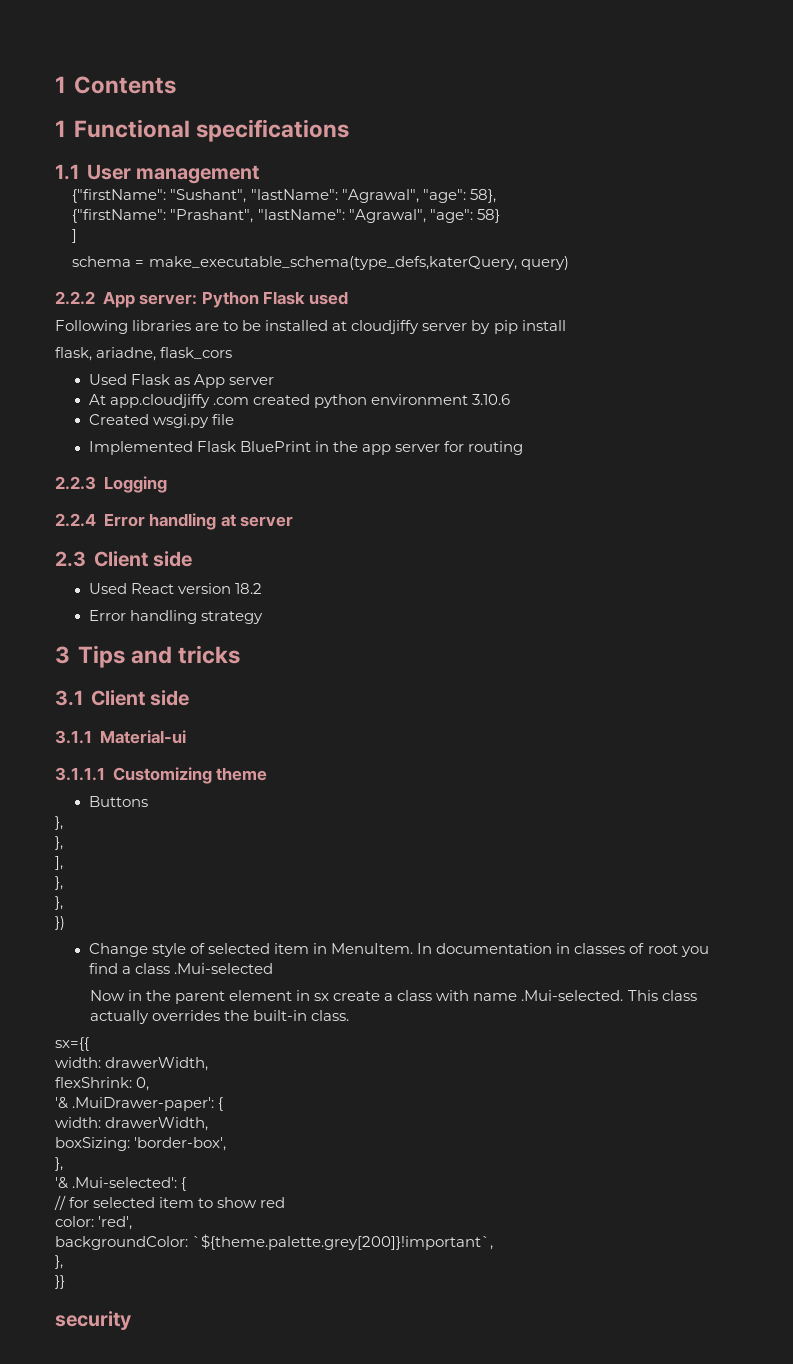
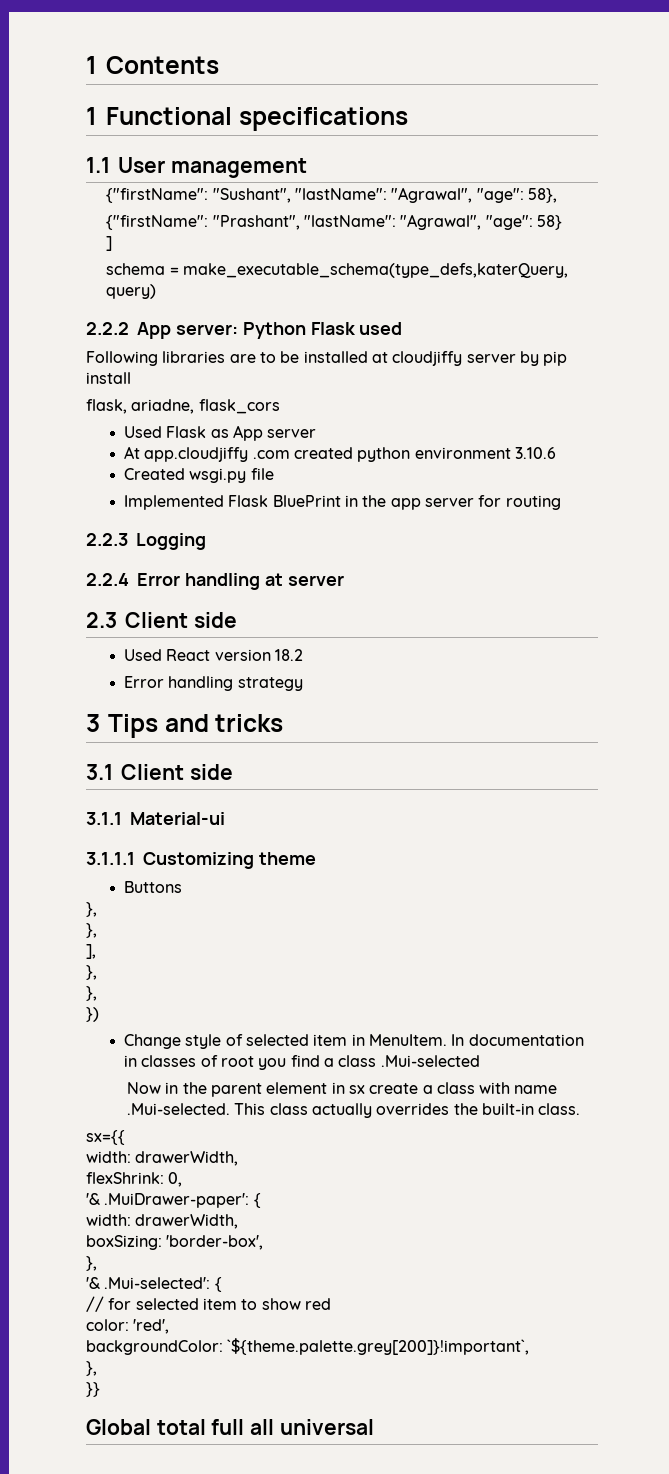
- security
+ Global total full all universal

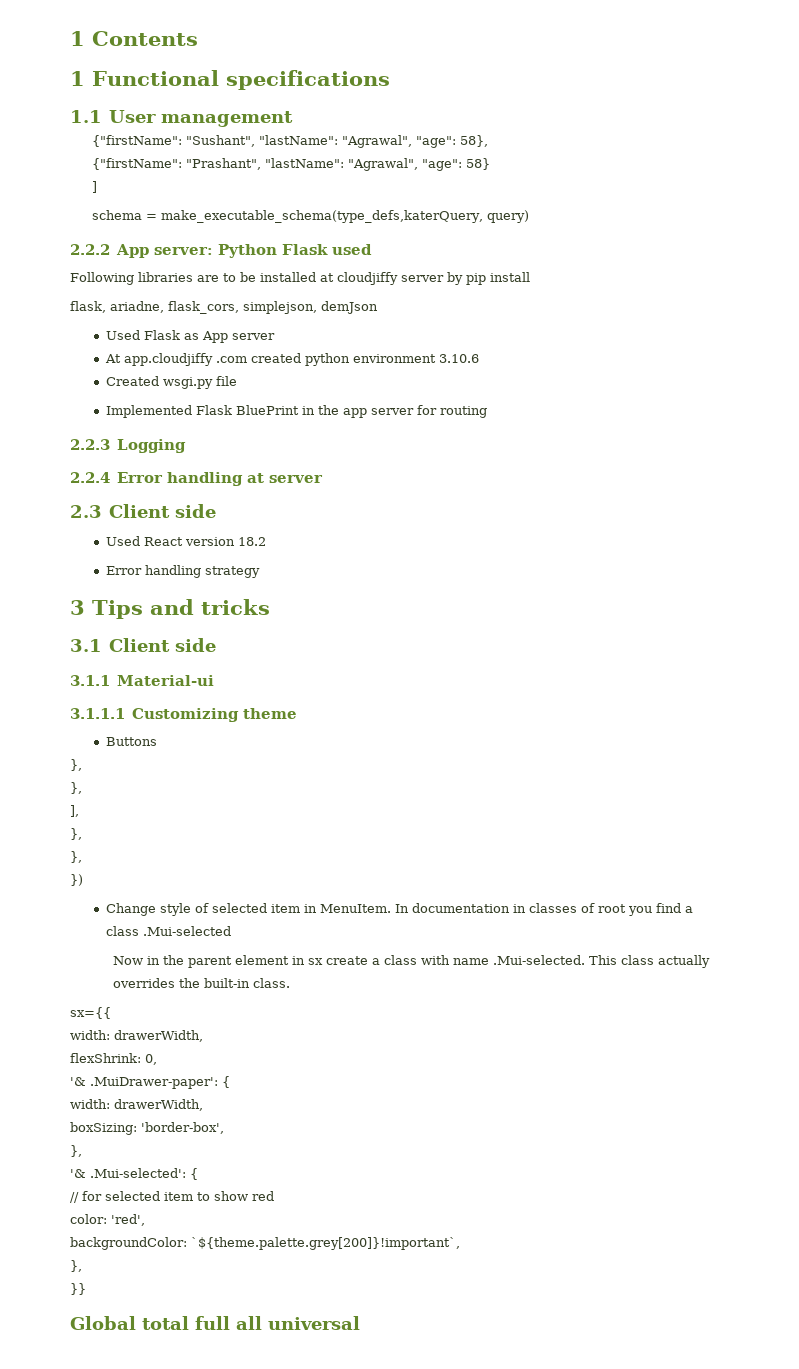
- flask, ariadne, flask_cors
+ flask, ariadne, flask_cors, simplejson, demJson

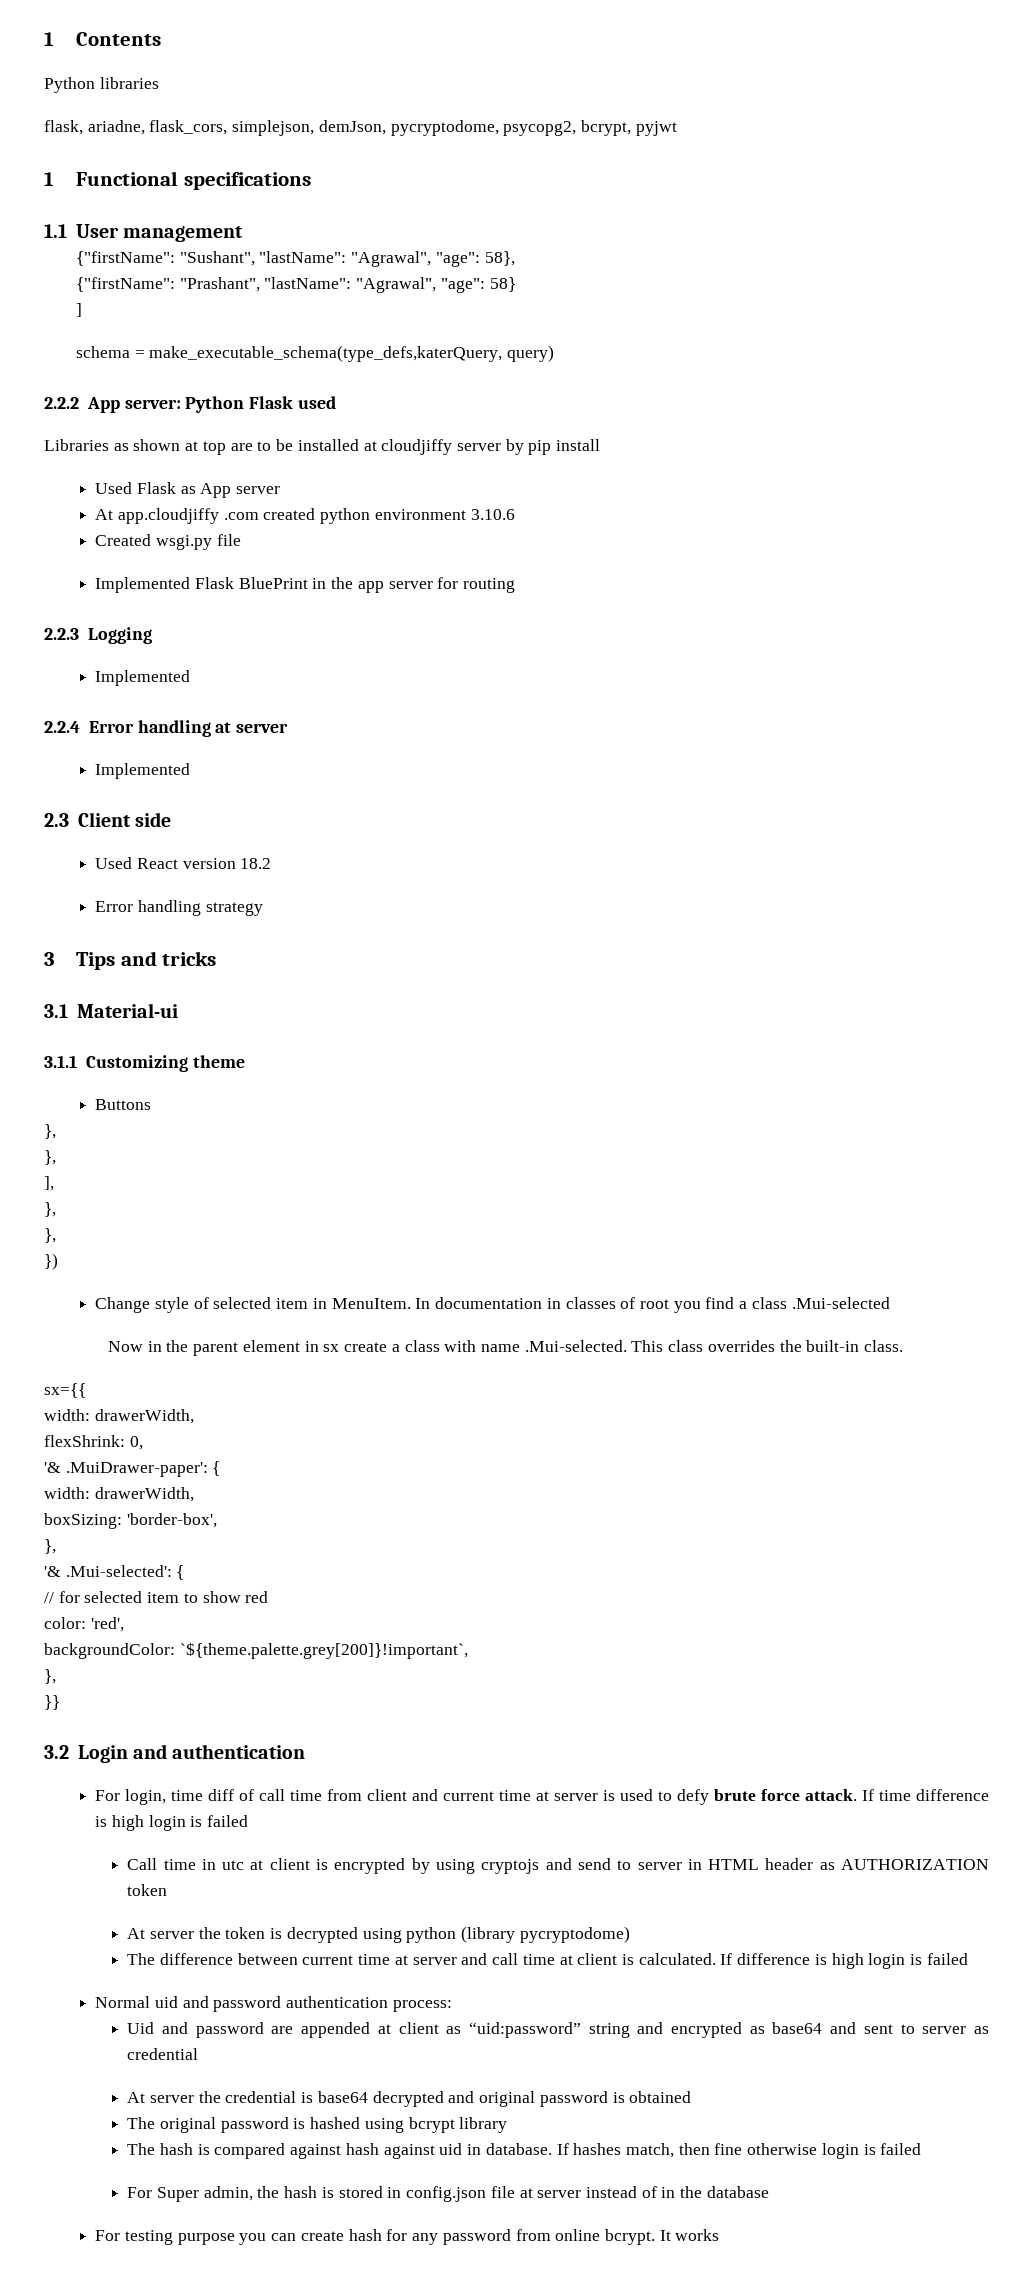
+ Python libraries
+ flask, ariadne, flask_cors, simplejson, demJson, pycryptodome, psycopg2, bcrypt, pyjwt
- Following libraries are to be installed at cloudjiffy server by pip install
+ Libraries as shown at top are to be installed at cloudjiffy server by pip install
- flask, ariadne, flask_cors, simplejson, demJson
  2.2.3 Logging
+ Implemented
  2.2.4 Error handling at server
+ Implemented
- 3.1 Client side
- 3.1.1 Material-ui
+ 3.1 Material-ui
- 3.1.1.1 Customizing theme
+ 3.1.1 Customizing theme
- Now in the parent element in sx create a class with name .Mui-selected. This class actually overrides the built-in class.
+ Now in the parent element in sx create a class with name .Mui-selected. This class overrides the built-in class.
- Global total full all universal
+ 3.2 Login and authentication
+ For login, time diff of call time from client and current time at server is used to defy brute force attack. If time difference is high login is failed
+ Call time in utc at client is encrypted by using cryptojs and send to server in HTML header as AUTHORIZATION token
+ At server the token is decrypted using python (library pycryptodome)
+ The difference between current time at server and call time at client is calculated. If difference is high login is failed
+ Normal uid and password authentication process:
+ Uid and password are appended at client as “uid:password” string and encrypted as base64 and sent to server as credential
+ At server the credential is base64 decrypted and original password is obtained
+ The original password is hashed using bcrypt library
+ The hash is compared against hash against uid in database. If hashes match, then fine otherwise login is failed
+ For Super admin, the hash is stored in config.json file at server instead of in the database
+ For testing purpose you can create hash for any password from online bcrypt. It works

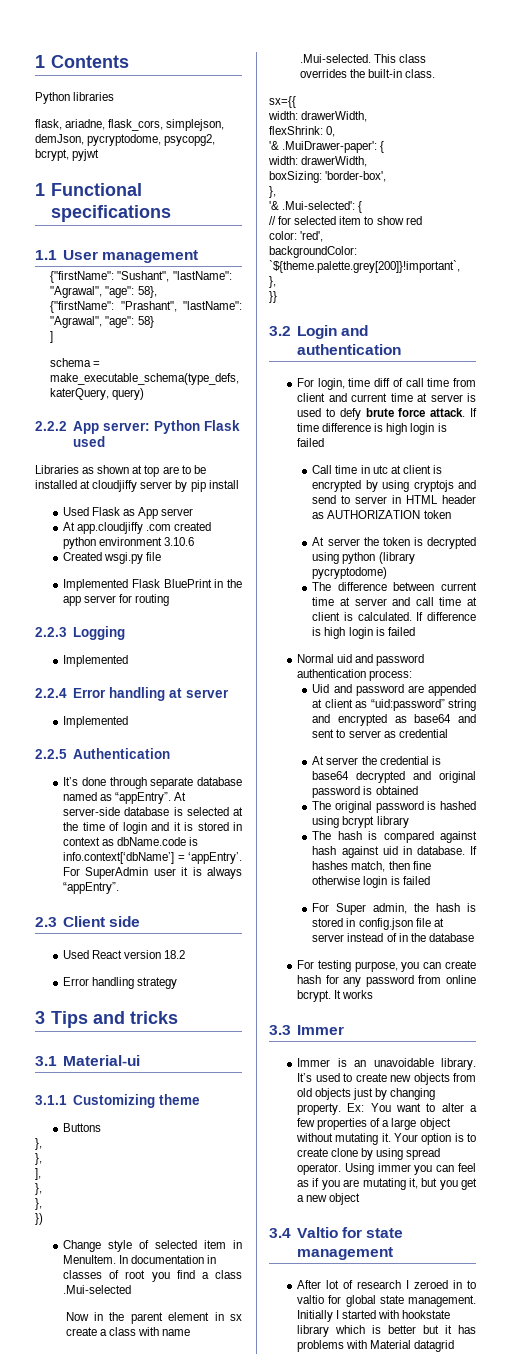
+ 2.2.5 Authentication
+ It’s done through separate database named as “appEntry”. At server-side database is selected at the time of login and it is stored in context as dbName.code is info.context[‘dbName’] = ‘appEntry’. For SuperAdmin user it is always “appEntry”.
- For testing purpose you can create hash for any password from online bcrypt.
+ For testing purpose, you can create hash for any password from online bcrypt.
+ 3.3 Immer
+ Immer is an unavoidable library. It’s used to create new objects from old objects just by changing property. Ex: You want to alter a few properties of a large object without mutating it. Your option is to create clone by using spread operator. Using immer you can feel as if you are mutating it, but you get a new object
+ 3.4 Valtio for state management
+ After lot of research I zeroed in to valtio for global state management. Initially I started with hookstate library which is better but it has problems with Material datagrid

